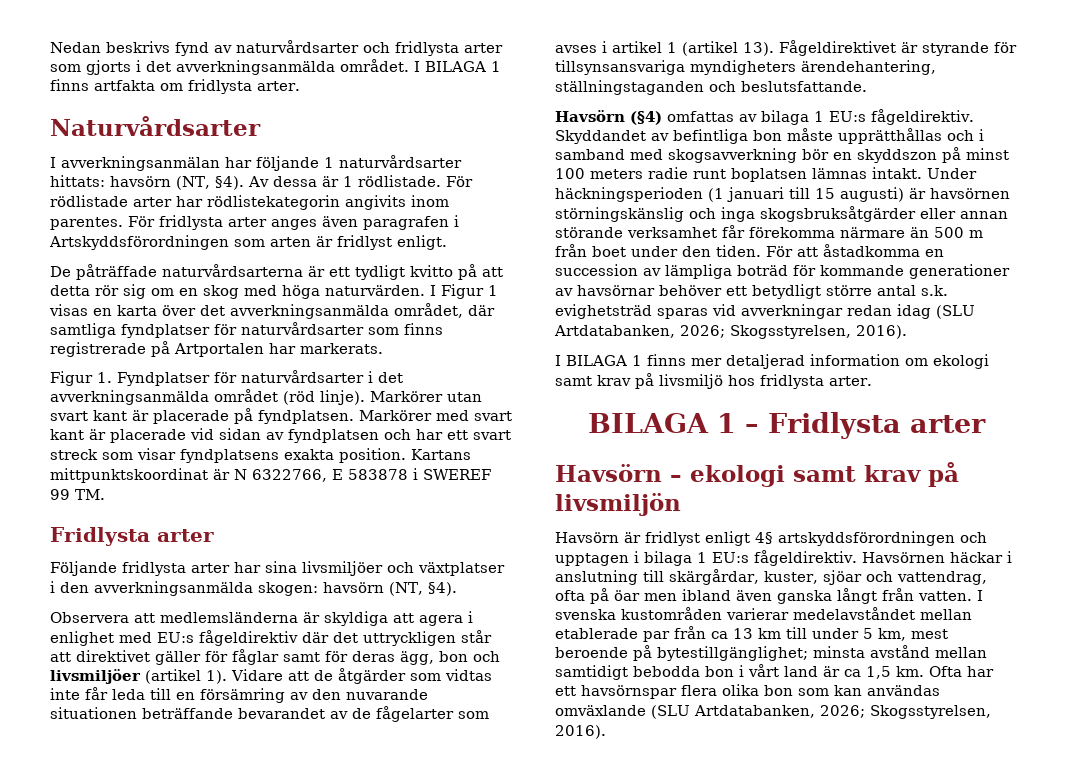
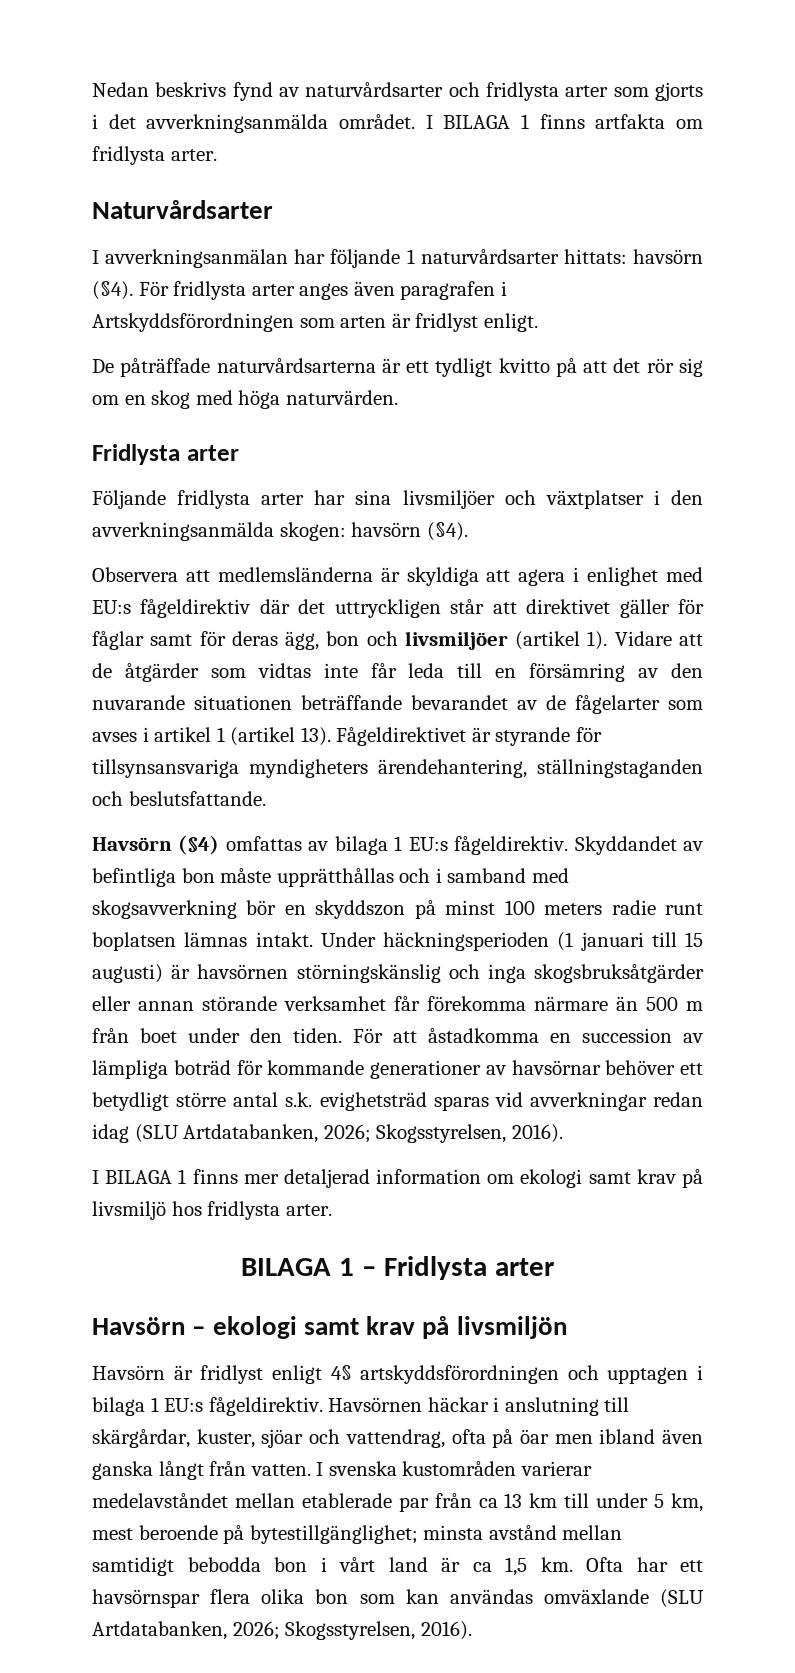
- I avverkningsanmälan har följande 1 naturvårdsarter hittats: havsörn (NT, §4). Av dessa är 1 rödlistade. För rödlistade arter har rödlistekategorin angivits inom parentes.
+ I avverkningsanmälan har följande 1 naturvårdsarter hittats: havsörn (§4).
- De påträffade naturvårdsarterna är ett tydligt kvitto på att detta rör sig om en skog med höga naturvärden. I Figur 1 visas en karta över det avverkningsanmälda området, där samtliga fyndplatser för naturvårdsarter som finns registrerade på Artportalen har markerats.
- Figur 1. Fyndplatser för naturvårdsarter i det avverkningsanmälda området (röd linje). Markörer utan svart kant är placerade på fyndplatsen. Markörer med svart kant är placerade vid sidan av fyndplatsen och har ett svart streck som visar fyndplatsens exakta position. Kartans mittpunktskoordinat är N 6322766, E 583878 i SWEREF 99 TM.
+ De påträffade naturvårdsarterna är ett tydligt kvitto på att det rör sig om en skog med höga naturvärden.
- Följande fridlysta arter har sina livsmiljöer och växtplatser i den avverkningsanmälda skogen: havsörn (NT, §4).
+ Följande fridlysta arter har sina livsmiljöer och växtplatser i den avverkningsanmälda skogen: havsörn (§4).

